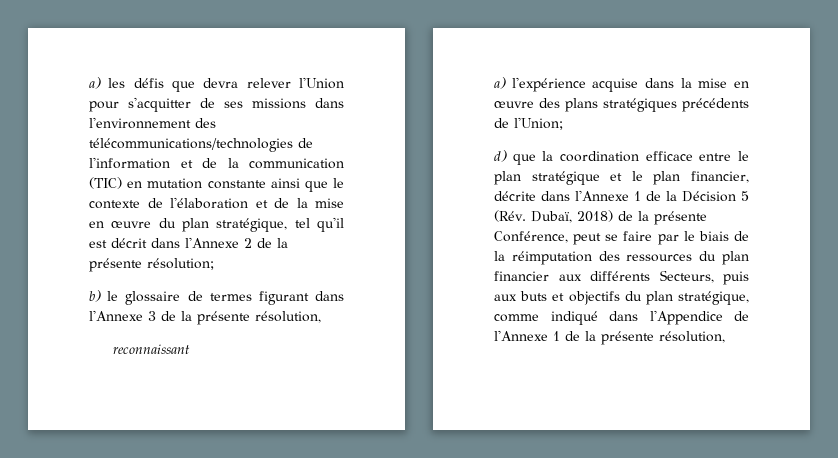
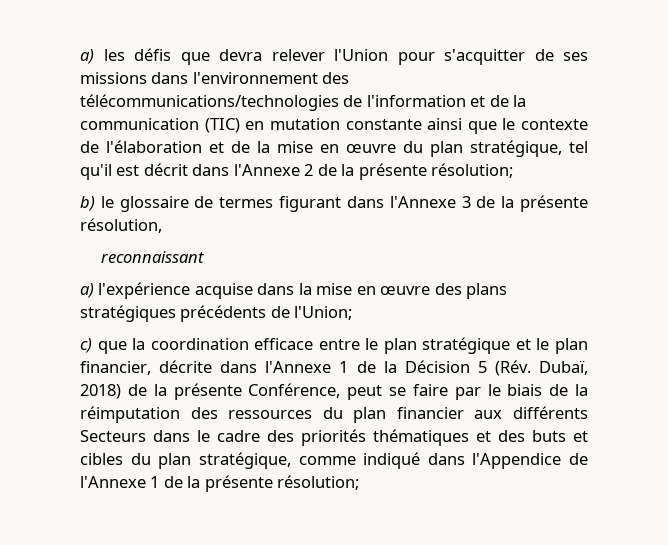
- d) que la coordination efficace entre le plan stratégique et le plan financier, décrite dans l'Annexe 1 de la Décision 5 (Rév. Dubaï, 2018) de la présente Conférence, peut se faire par le biais de la réimputation des ressources du plan financier aux différents Secteurs, puis aux buts et objectifs du plan stratégique, comme indiqué dans l'Appendice de l'Annexe 1 de la présente résolution,
+ c) que la coordination efficace entre le plan stratégique et le plan financier, décrite dans l'Annexe 1 de la Décision 5 (Rév. Dubaï, 2018) de la présente Conférence, peut se faire par le biais de la réimputation des ressources du plan financier aux différents Secteurs dans le cadre des priorités thématiques et des buts et cibles du plan stratégique, comme indiqué dans l'Appendice de l'Annexe 1 de la présente résolution;

